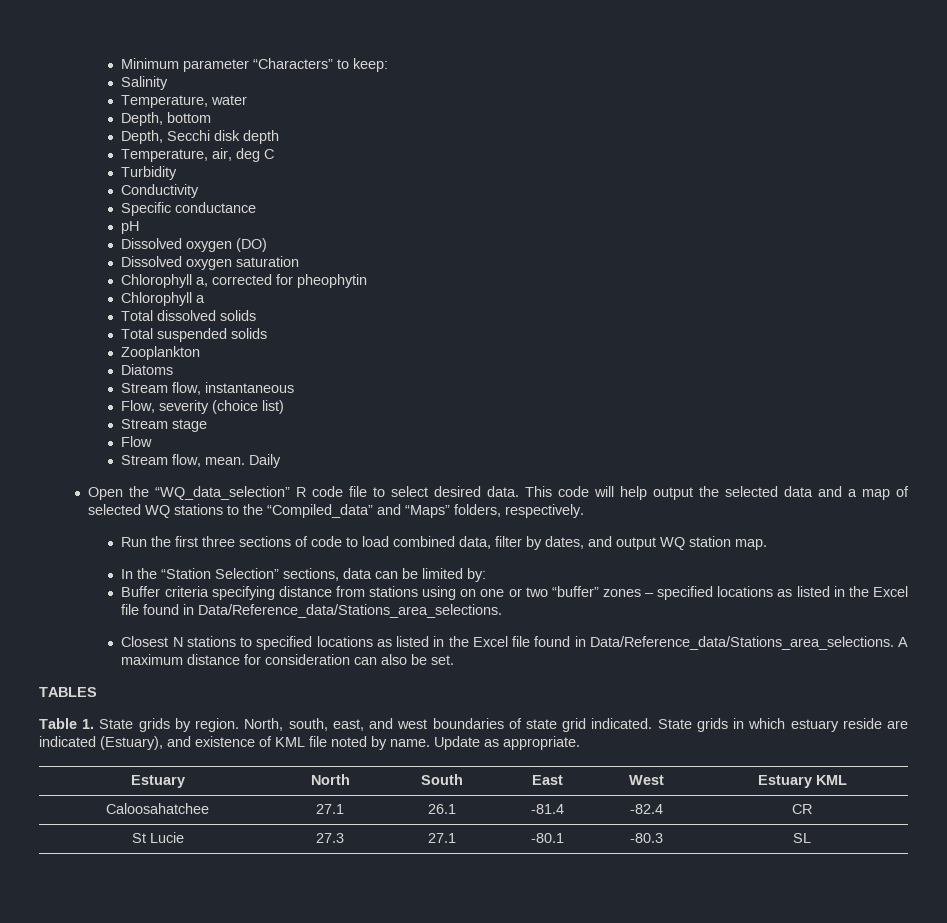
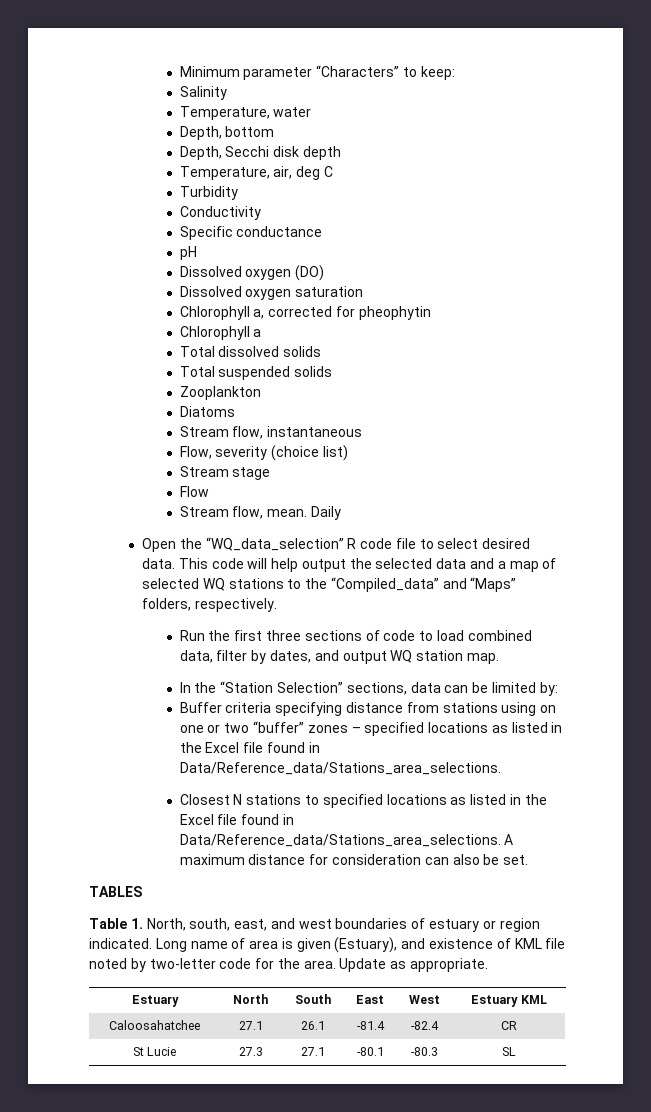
- Table 1. State grids by region. North, south, east, and west boundaries of state grid indicated. State grids in which estuary reside are indicated (Estuary), and existence of KML file noted by name.
+ Table 1. North, south, east, and west boundaries of estuary or region indicated. Long name of area is given (Estuary), and existence of KML file noted by two-letter code for the area.

